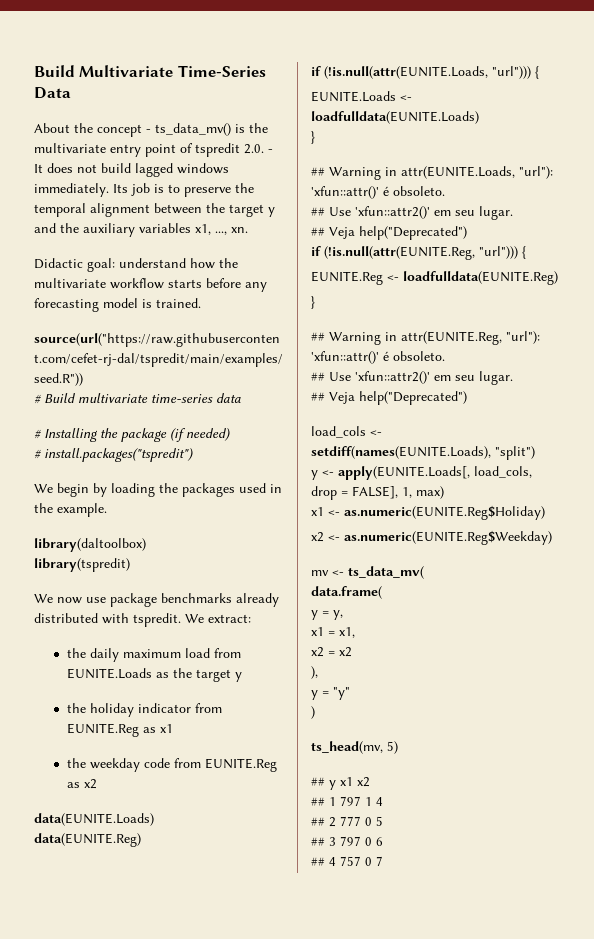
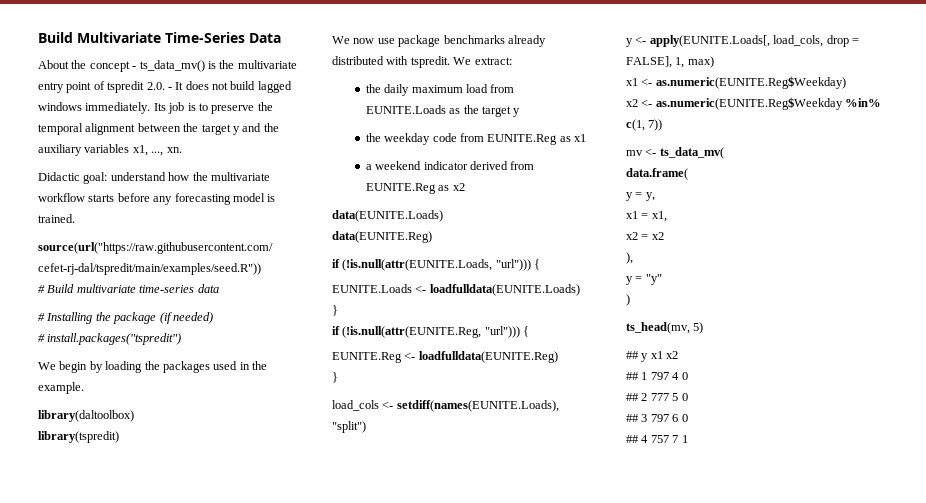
- the holiday indicator from EUNITE.Reg as x1
+ the weekday code from EUNITE.Reg as x1
- the weekday code from EUNITE.Reg as x2
+ a weekend indicator derived from EUNITE.Reg as x2
- ## Warning in attr(EUNITE.Loads, "url"): 'xfun::attr()' é obsoleto.
- ## Use 'xfun::attr2()' em seu lugar.
- ## Veja help("Deprecated")
- ## Warning in attr(EUNITE.Reg, "url"): 'xfun::attr()' é obsoleto.
- ## Use 'xfun::attr2()' em seu lugar.
- ## Veja help("Deprecated")
- x1 <- as.numeric(EUNITE.Reg$Holiday)
+ x1 <- as.numeric(EUNITE.Reg$Weekday)
- x2 <- as.numeric(EUNITE.Reg$Weekday)
+ x2 <- as.numeric(EUNITE.Reg$Weekday %in% c(1, 7))
- ## 1 797 1 4
+ ## 1 797 4 0
- ## 2 777 0 5
+ ## 2 777 5 0
- ## 3 797 0 6
+ ## 3 797 6 0
- ## 4 757 0 7
+ ## 4 757 7 1

